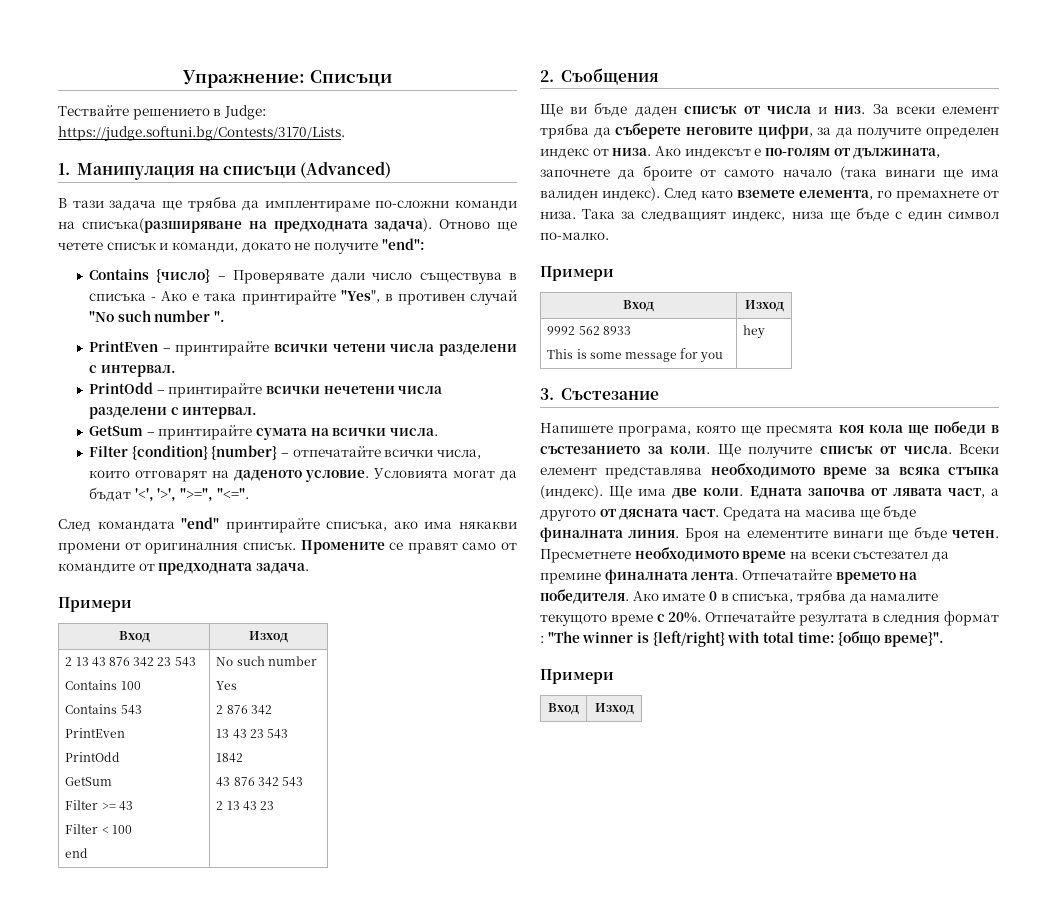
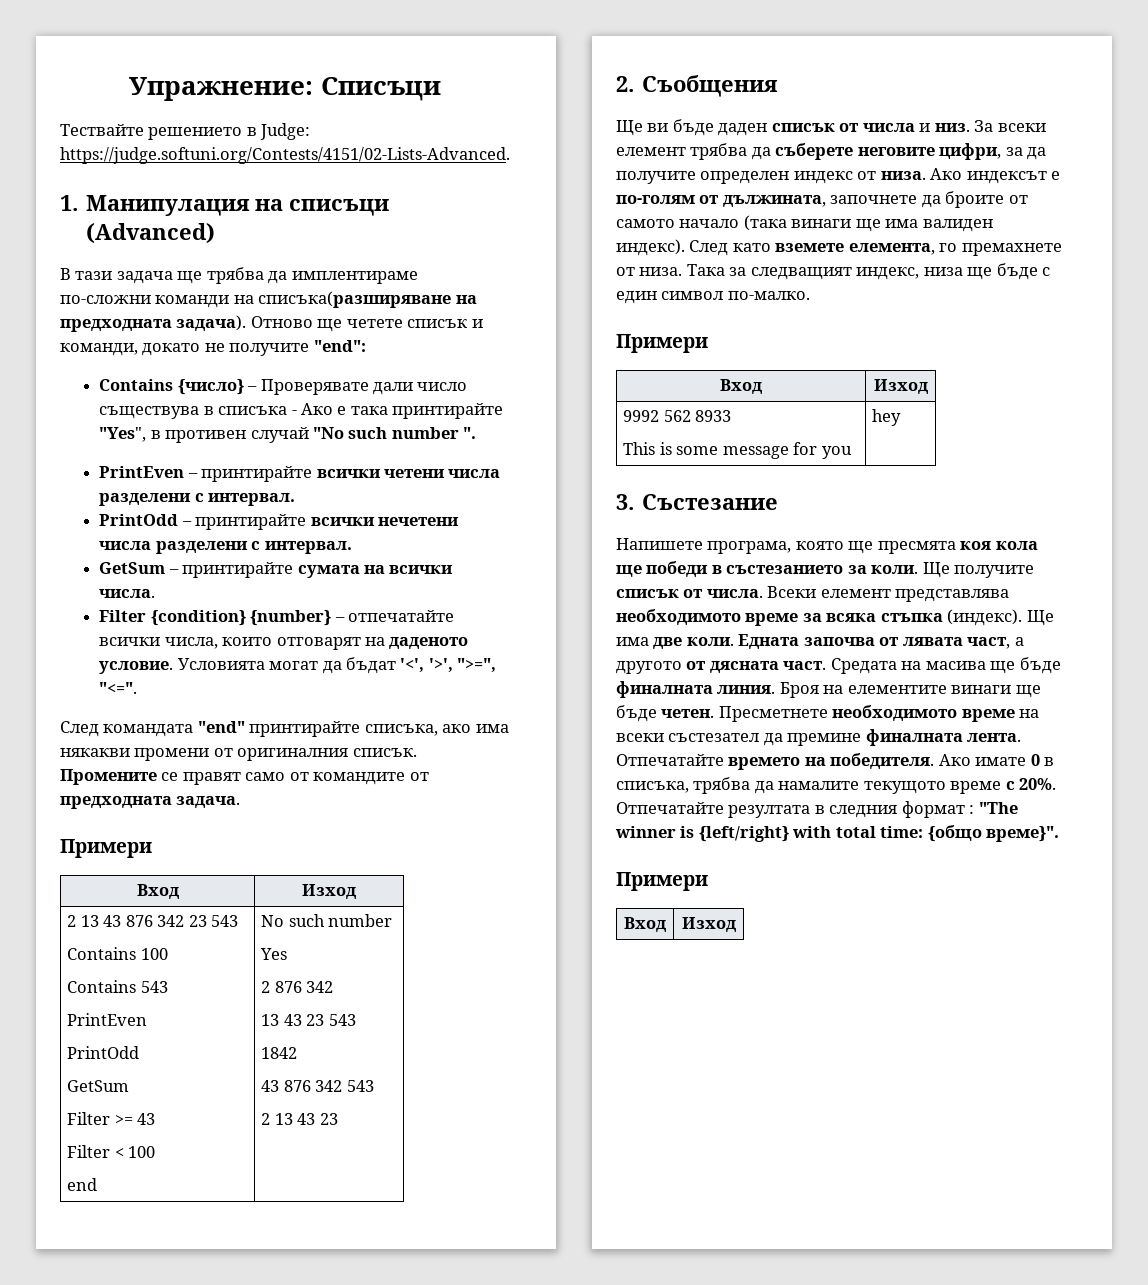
- Тествайте решението в Judge: https://judge.softuni.bg/Contests/3170/Lists.
+ Тествайте решението в Judge: https://judge.softuni.org/Contests/4151/02-Lists-Advanced.

